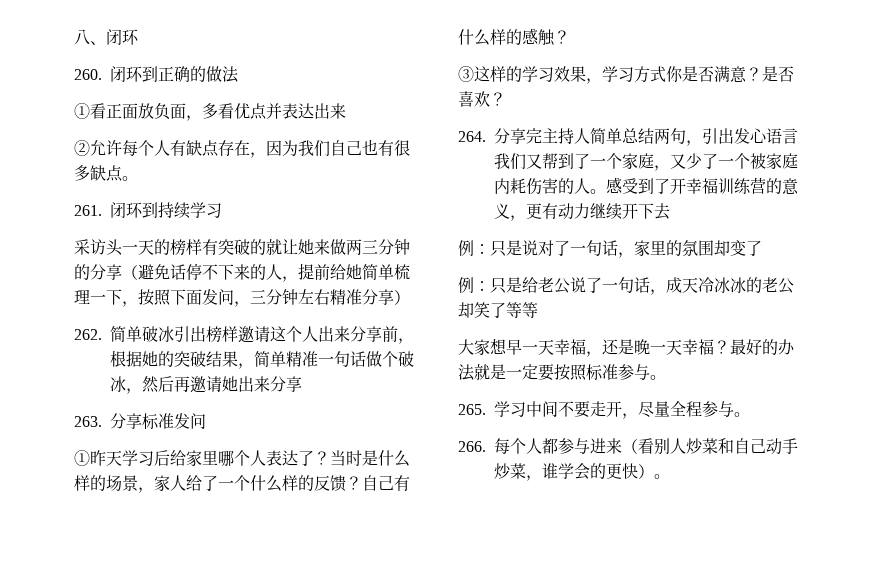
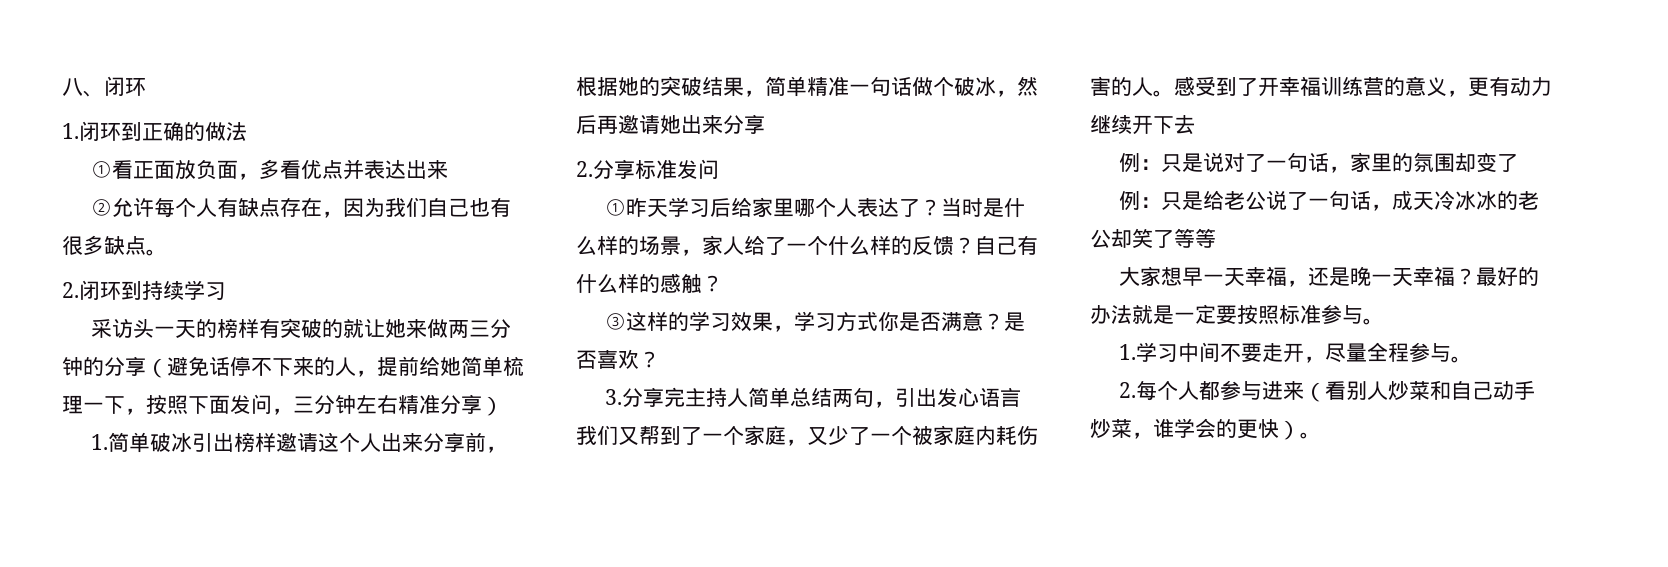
- 260.闭环到正确的做法
+ 1.闭环到正确的做法
- 261.闭环到持续学习
+ 2.闭环到持续学习
- 262.简单破冰引出榜样邀请这个人出来分享前，根据她的突破结果，简单精准一句话做个破冰，然后再邀请她出来分享
+ 1.简单破冰引出榜样邀请这个人出来分享前，根据她的突破结果，简单精准一句话做个破冰，然后再邀请她出来分享
- 263.分享标准发问
+ 2.分享标准发问
- 264.分享完主持人简单总结两句，引出发心语言我们又帮到了一个家庭，又少了一个被家庭内耗伤害的人。
+ 3.分享完主持人简单总结两句，引出发心语言我们又帮到了一个家庭，又少了一个被家庭内耗伤害的人。
- 265.学习中间不要走开，尽量全程参与。
+ 1.学习中间不要走开，尽量全程参与。
- 266.每个人都参与进来（看别人炒菜和自己动手炒菜，谁学会的更快）。
+ 2.每个人都参与进来（看别人炒菜和自己动手炒菜，谁学会的更快）。

